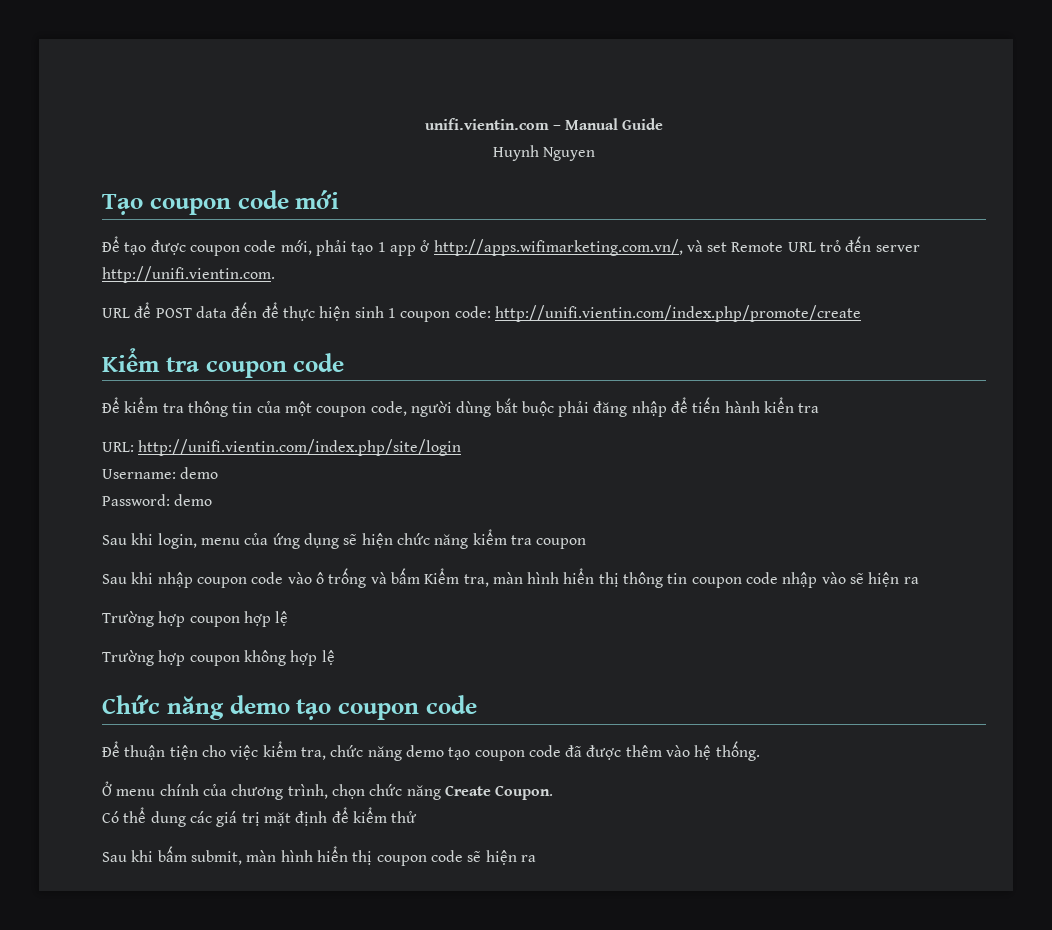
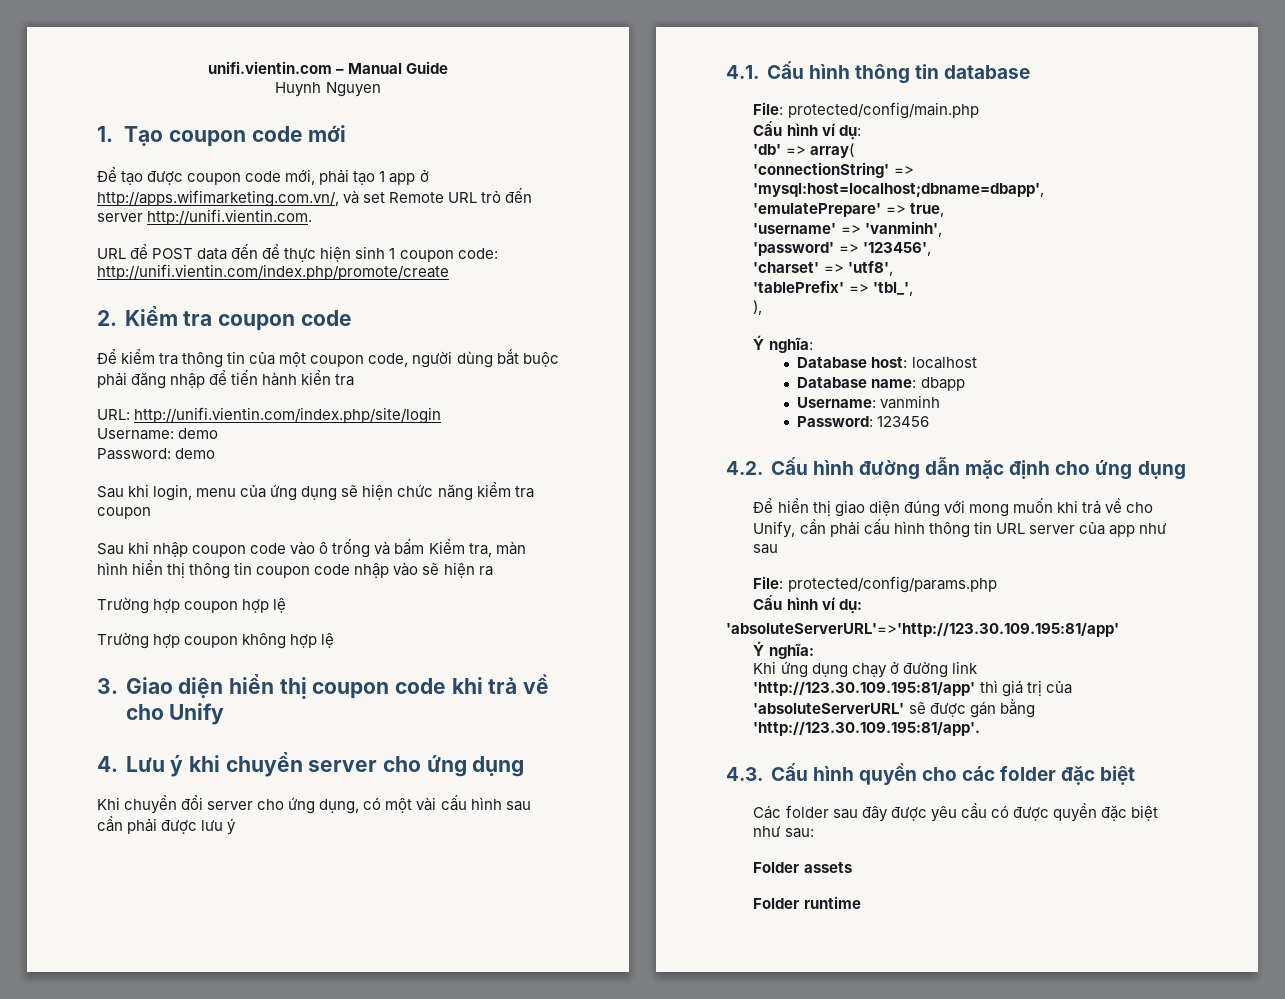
- Tạo coupon code mới
+ 1. Tạo coupon code mới
- Kiểm tra coupon code
+ 2. Kiểm tra coupon code
- Chức năng demo tạo coupon code
- Để thuận tiện cho việc kiểm tra, chức năng demo tạo coupon code đã được thêm vào hệ thống.
- Ở menu chính của chương trình, chọn chức năng Create Coupon.
- Có thể dung các giá trị mặt định để kiểm thử
- Sau khi bấm submit, màn hình hiển thị coupon code sẽ hiện ra
+ 3. Giao diện hiển thị coupon code khi trả về cho Unify
+ 4. Lưu ý khi chuyển server cho ứng dụng
+ Khi chuyển đổi server cho ứng dụng, có một vài cấu hình sau cần phải được lưu ý
+ 4.1. Cấu hình thông tin database
+ File: protected/config/main.php
+ Cấu hình ví dụ:
+ 'db' => array(
+ 'connectionString' => 'mysql:host=localhost;dbname=dbapp',
+ 'emulatePrepare' => true,
+ 'username' => 'vanminh',
+ 'password' => '123456',
+ 'charset' => 'utf8',
+ 'tablePrefix' => 'tbl_',
+ ),
+ Ý nghĩa:
+ Database host: localhost
+ Database name: dbapp
+ Username: vanminh
+ Password: 123456
+ 4.2. Cấu hình đường dẫn mặc định cho ứng dụng
+ Để hiển thị giao diện đúng với mong muốn khi trả về cho Unify, cần phải cấu hình thông tin URL server của app như sau
+ File: protected/config/params.php
+ Cấu hình ví dụ:
+ 'absoluteServerURL'=>'http://123.30.109.195:81/app'
+ Ý nghĩa:
+ Khi ứng dụng chạy ở đường link 'http://123.30.109.195:81/app' thì giá trị của 'absoluteServerURL' sẽ được gán bằng 'http://123.30.109.195:81/app'.
+ 4.3. Cấu hình quyền cho các folder đặc biệt
+ Các folder sau đây được yêu cầu có được quyền đặc biệt như sau:
+ Folder assets
+ Folder runtime

